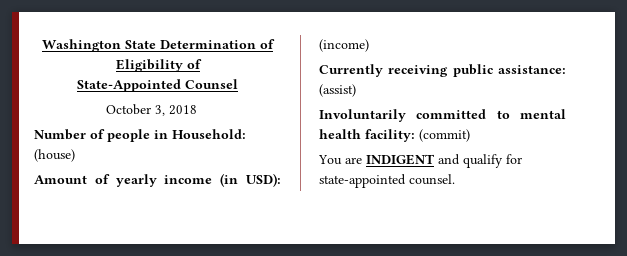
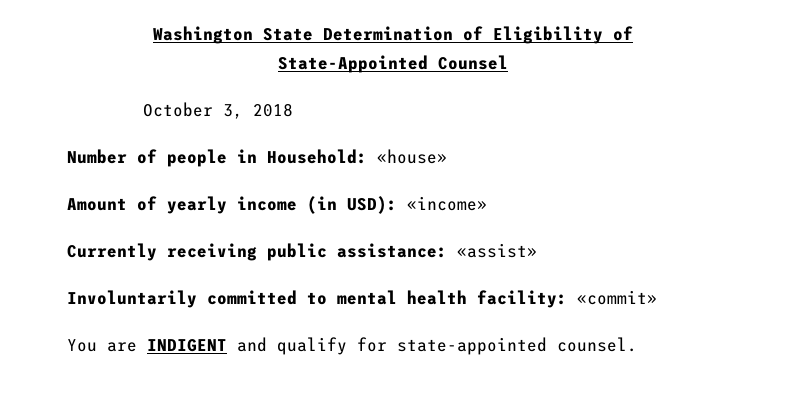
- Number of people in Household: (house)
+ Number of people in Household: «house»
- Amount of yearly income (in USD): (income)
+ Amount of yearly income (in USD): «income»
- Currently receiving public assistance: (assist)
+ Currently receiving public assistance: «assist»
- Involuntarily committed to mental health facility: (commit)
+ Involuntarily committed to mental health facility: «commit»

